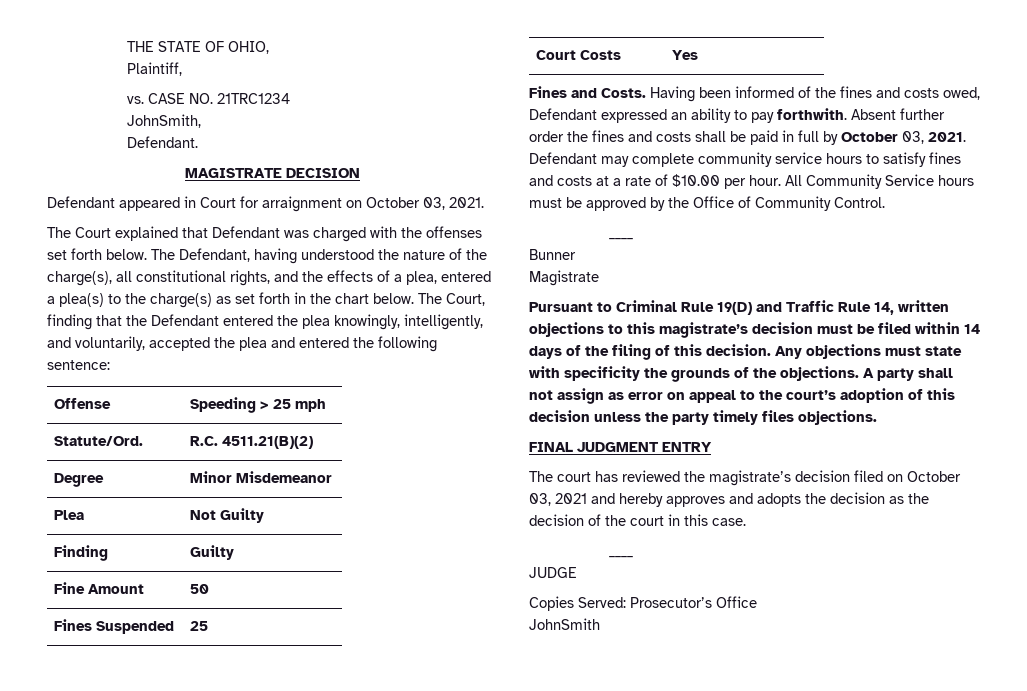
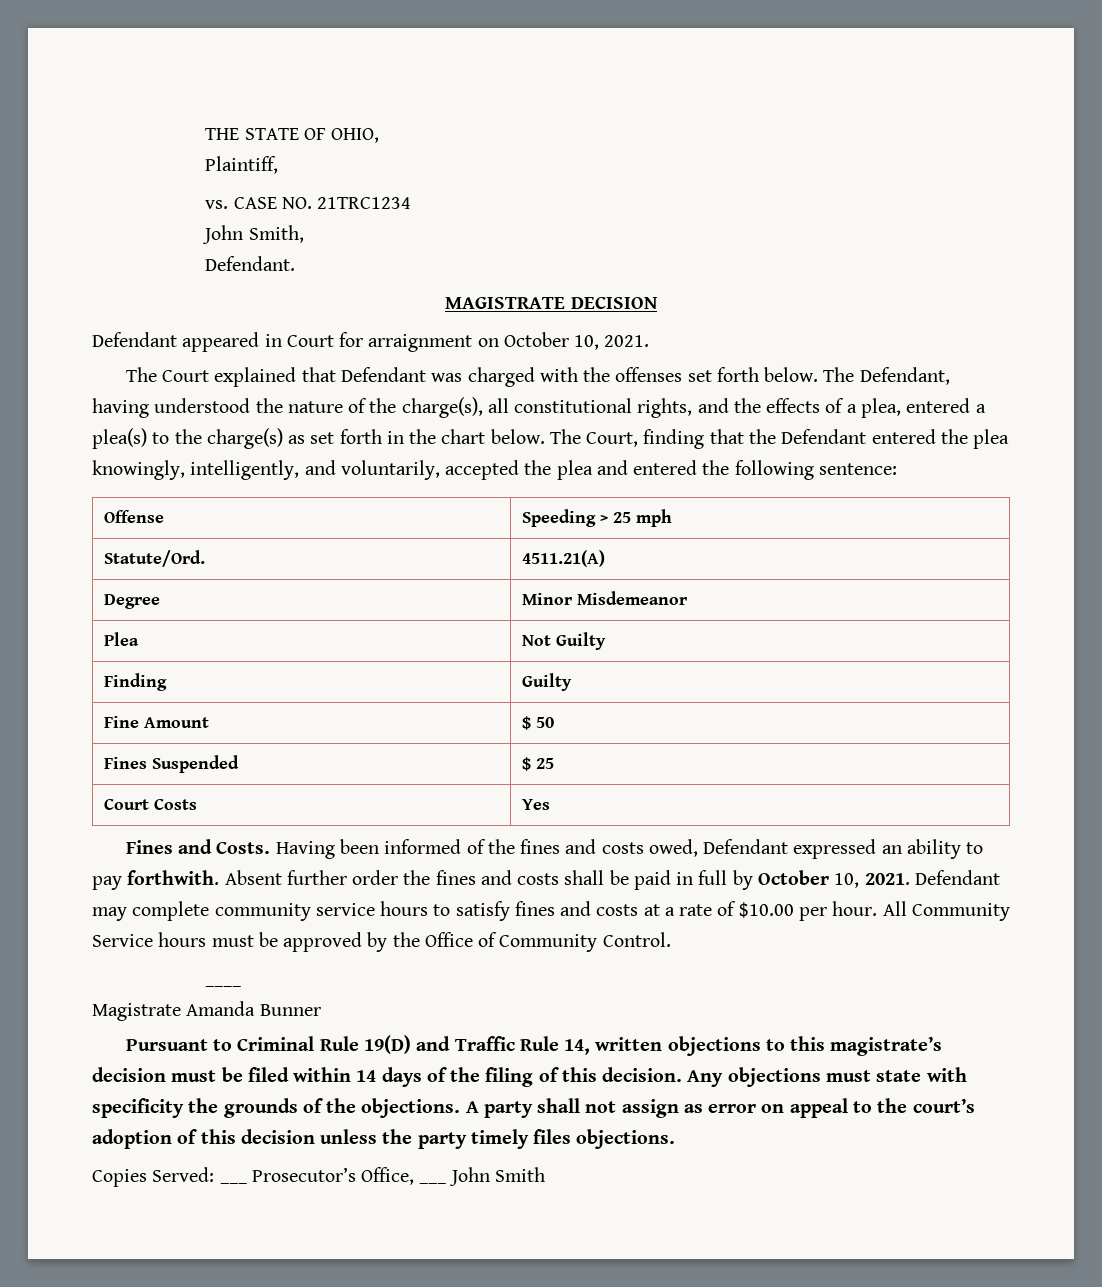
- JohnSmith,
+ John Smith,
- Defendant appeared in Court for arraignment on October 03, 2021.
+ Defendant appeared in Court for arraignment on October 10, 2021.
- Statute/Ord. | R.C. 4511.21(B)(2)
+ Statute/Ord. | 4511.21(A)
- Fine Amount | 50
+ Fine Amount | $ 50
- Fines Suspended | 25
+ Fines Suspended | $ 25
- Absent further order the fines and costs shall be paid in full by October 03, 2021.
+ Absent further order the fines and costs shall be paid in full by October 10, 2021.
- Bunner
+ Magistrate Amanda Bunner
- Magistrate
- FINAL JUDGMENT ENTRY
- The court has reviewed the magistrate’s decision filed on October 03, 2021 and hereby approves and adopts the decision as the decision of the court in this case.
- ____
- JUDGE
- Copies Served: Prosecutor’s Office
- JohnSmith
+ Copies Served: ___ Prosecutor’s Office, ___ John Smith

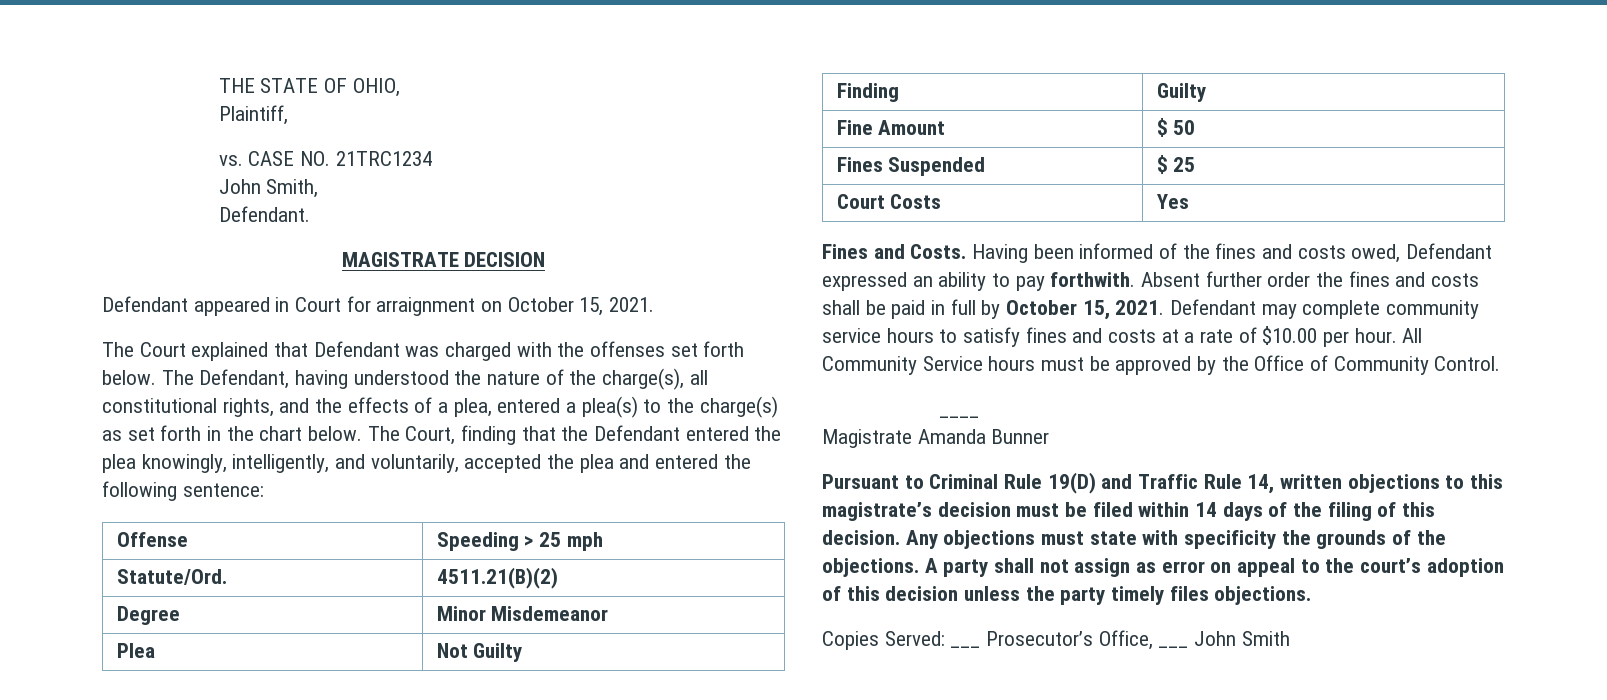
- Defendant appeared in Court for arraignment on October 10, 2021.
+ Defendant appeared in Court for arraignment on October 15, 2021.
- Statute/Ord. | 4511.21(A)
+ Statute/Ord. | 4511.21(B)(2)
- Absent further order the fines and costs shall be paid in full by October 10, 2021.
+ Absent further order the fines and costs shall be paid in full by October 15, 2021.

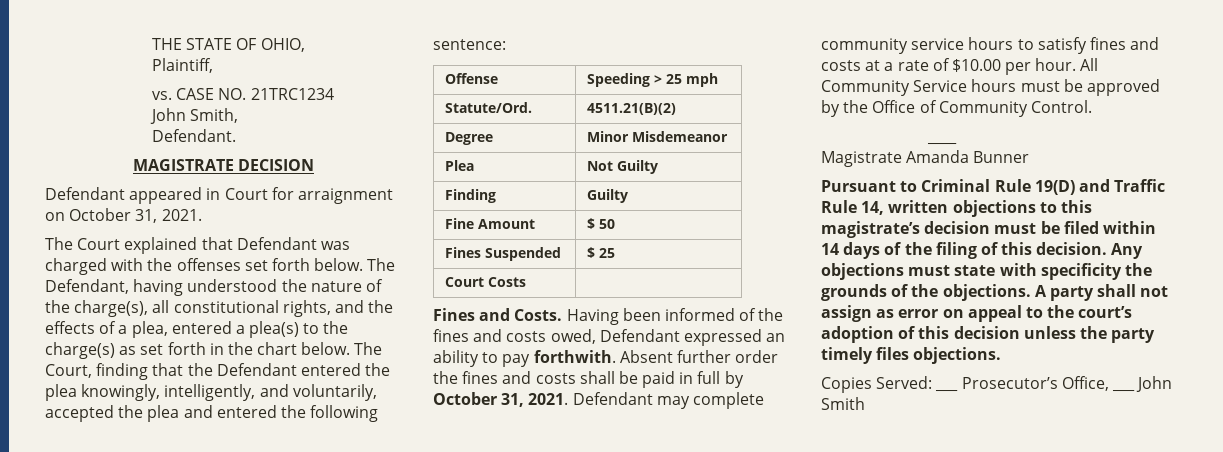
- Defendant appeared in Court for arraignment on October 15, 2021.
+ Defendant appeared in Court for arraignment on October 31, 2021.
- Court Costs | Yes
+ Court Costs |
- Absent further order the fines and costs shall be paid in full by October 15, 2021.
+ Absent further order the fines and costs shall be paid in full by October 31, 2021.

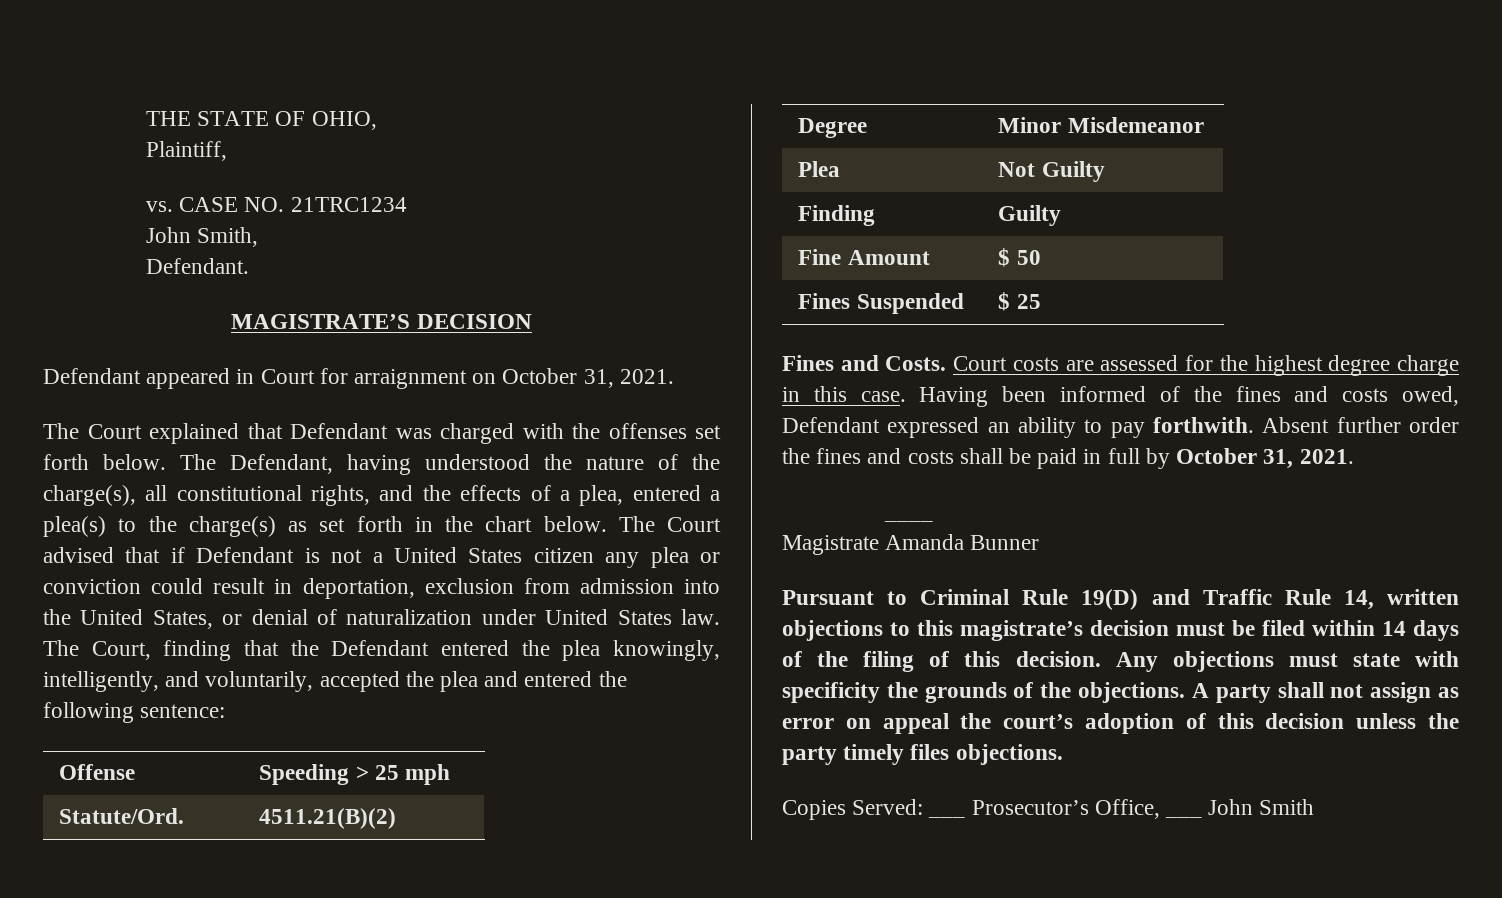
- MAGISTRATE DECISION
+ MAGISTRATE’S DECISION
- The Court, finding that the Defendant entered the plea knowingly, intelligently, and voluntarily, accepted the plea and entered the following sentence:
+ The Court advised that if Defendant is not a United States citizen any plea or conviction could result in deportation, exclusion from admission into the United States, or denial of naturalization under United States law. The Court, finding that the Defendant entered the plea knowingly, intelligently, and voluntarily, accepted the plea and entered the following sentence:
- Court Costs |
+ Court costs are assessed for the highest degree charge in this case.
- Defendant may complete community service hours to satisfy fines and costs at a rate of $10.00 per hour. All Community Service hours must be approved by the Office of Community Control.
- A party shall not assign as error on appeal to the court’s adoption of this decision unless the party timely files objections.
+ A party shall not assign as error on appeal the court’s adoption of this decision unless the party timely files objections.

